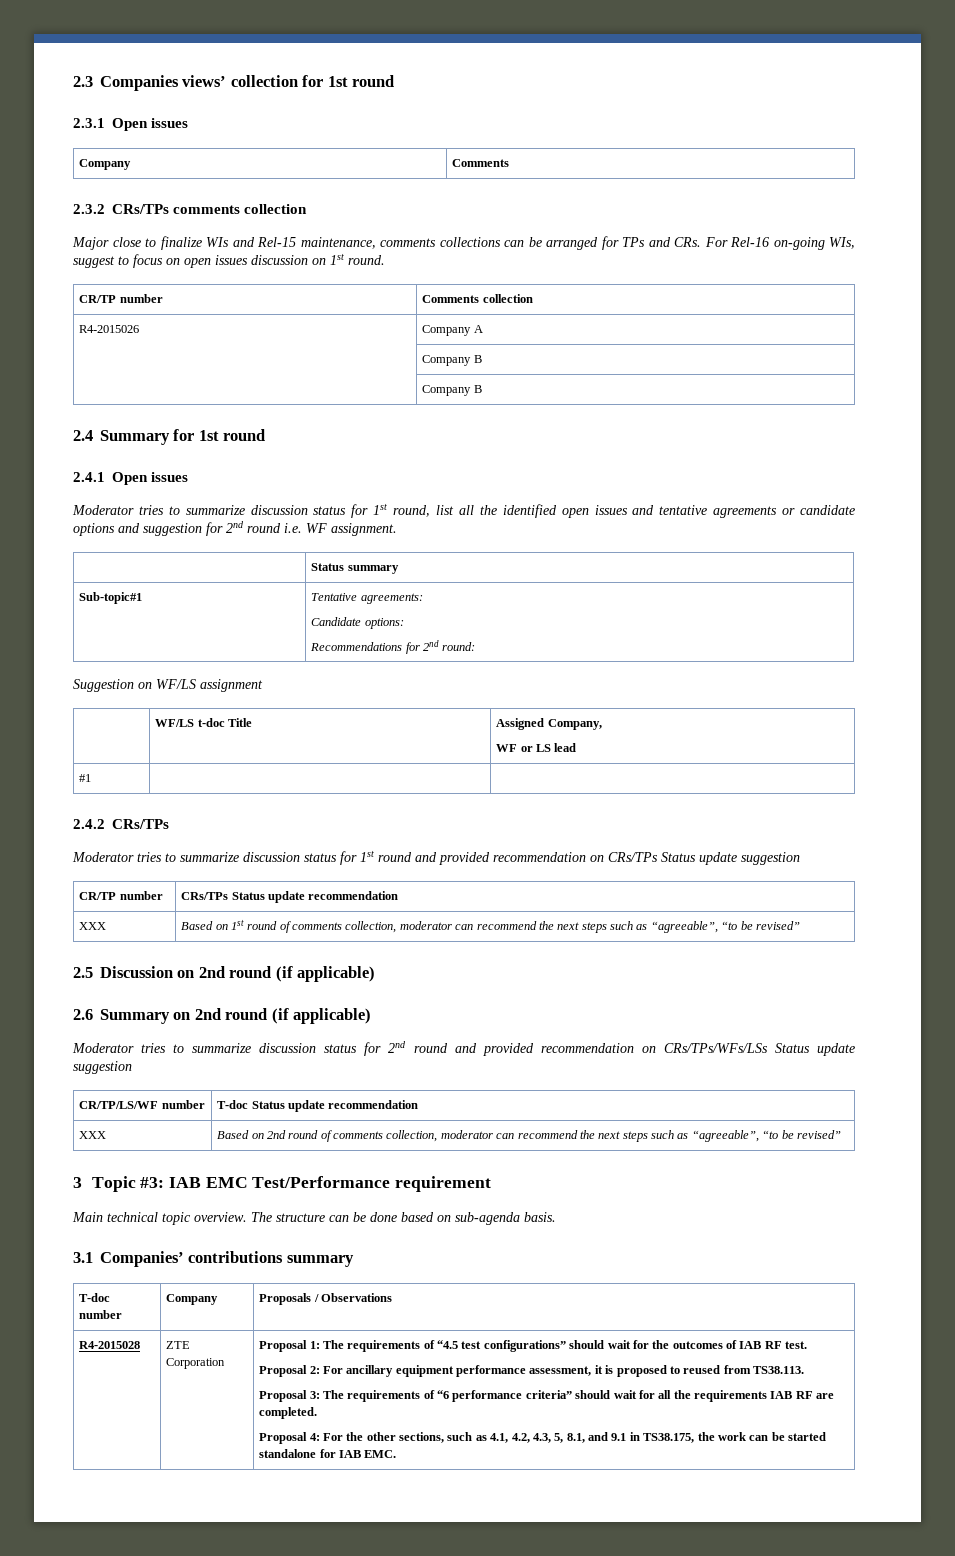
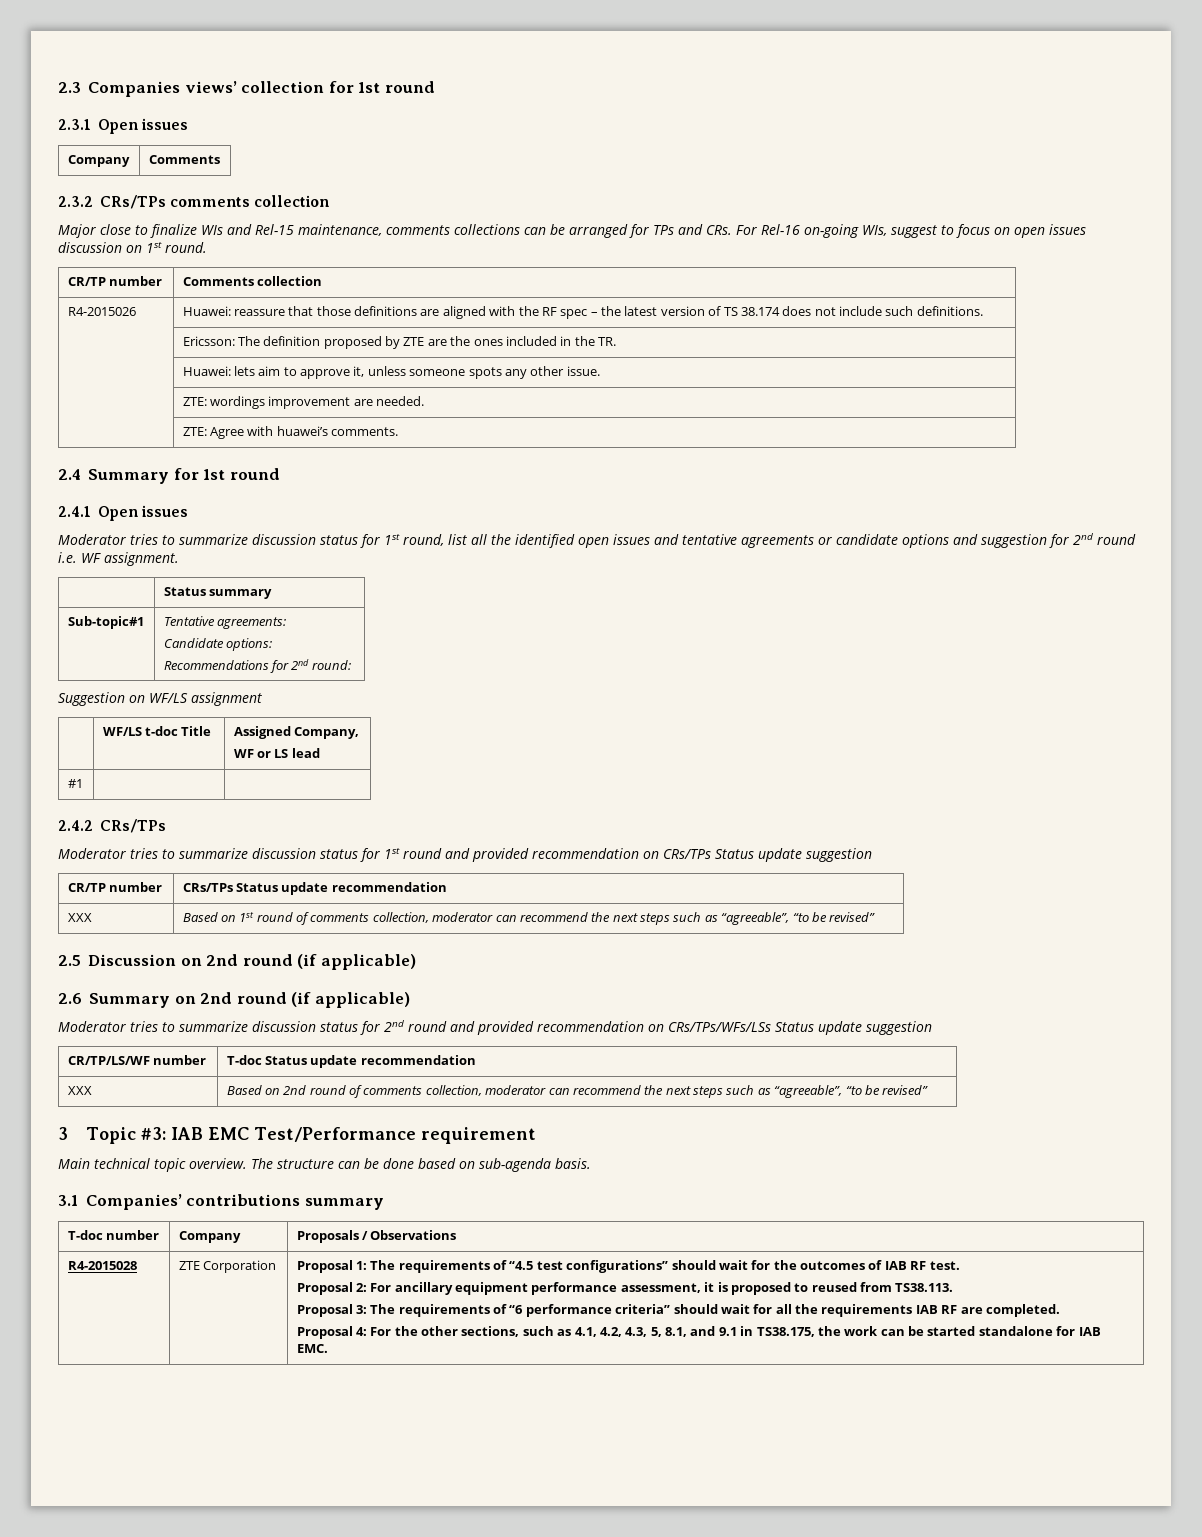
- R4-2015026 | Company A
- | Company B
- | Company B
+ R4-2015026 | Huawei: reassure that those definitions are aligned with the RF spec – the latest version of TS 38.174 does not include such definitions.
+ | Ericsson: The definition proposed by ZTE are the ones included in the TR.
+ | Huawei: lets aim to approve it, unless someone spots any other issue.
+ | ZTE: wordings improvement are needed.
+ | ZTE: Agree with huawei’s comments.

